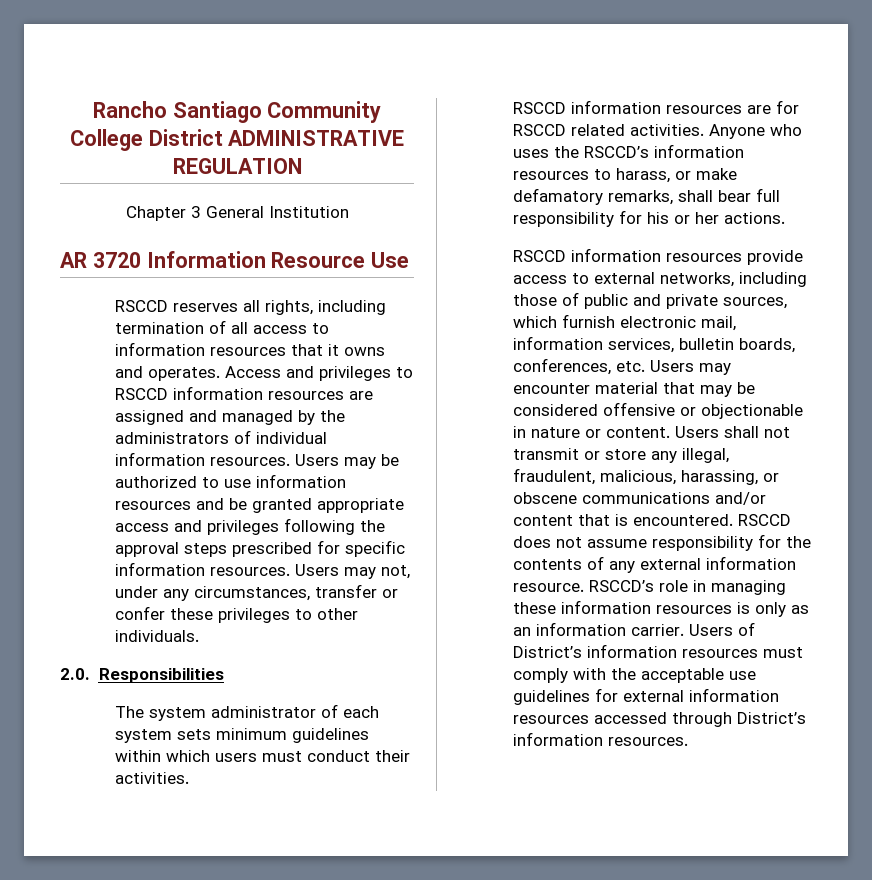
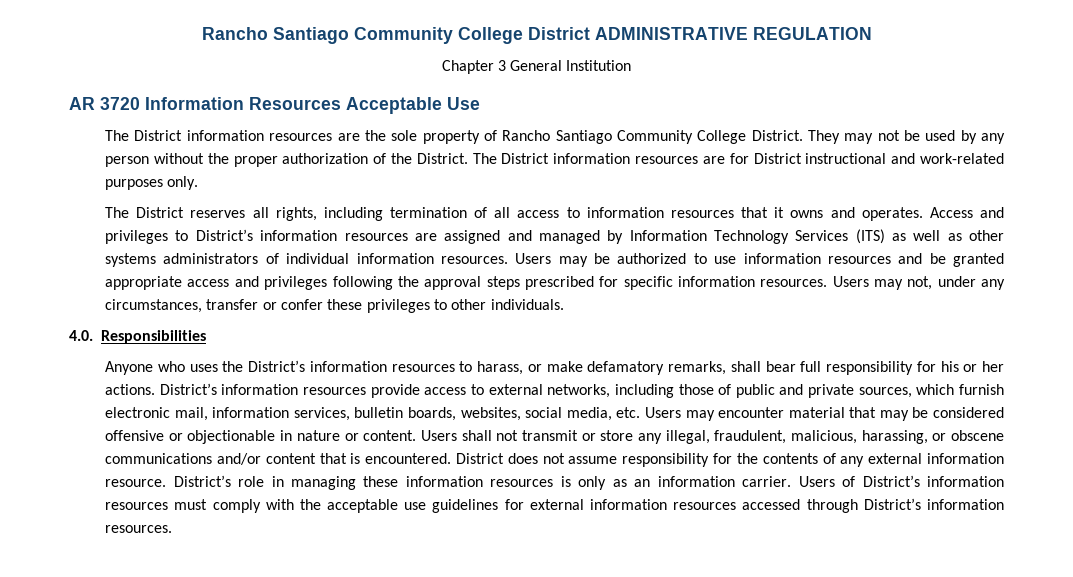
- AR 3720 Information Resource Use
+ AR 3720 Information Resources Acceptable Use
- RSCCD reserves all rights, including termination of all access to information resources that it owns and operates.
+ The District information resources are the sole property of Rancho Santiago Community College District. They may not be used by any person without the proper authorization of the District. The District information resources are for District instructional and work-related purposes only.
+ The District reserves all rights, including termination of all access to information resources that it owns and operates.
- Access and privileges to RSCCD information resources are assigned and managed by the administrators of individual information resources.
+ Access and privileges to District’s information resources are assigned and managed by Information Technology Services (ITS) as well as other systems administrators of individual information resources.
- 2.0. Responsibilities
+ 4.0. Responsibilities
- The system administrator of each system sets minimum guidelines within which users must conduct their activities.
- RSCCD information resources are for RSCCD related activities. Anyone who uses the RSCCD’s information resources to harass, or make defamatory remarks, shall bear full responsibility for his or her actions.
- RSCCD information resources provide access to external networks, including those of public and private sources, which furnish electronic mail, information services, bulletin boards, conferences, etc. Users may encounter material that may be considered offensive or objectionable in nature or content.
+ Anyone who uses the District’s information resources to harass, or make defamatory remarks, shall bear full responsibility for his or her actions. District’s information resources provide access to external networks, including those of public and private sources, which furnish electronic mail, information services, bulletin boards, websites, social media, etc. Users may encounter material that may be considered offensive or objectionable in nature or content.
- RSCCD does not assume responsibility for the contents of any external information resource.
+ District does not assume responsibility for the contents of any external information resource.
- RSCCD’s role in managing these information resources is only as an information carrier.
+ District’s role in managing these information resources is only as an information carrier.

